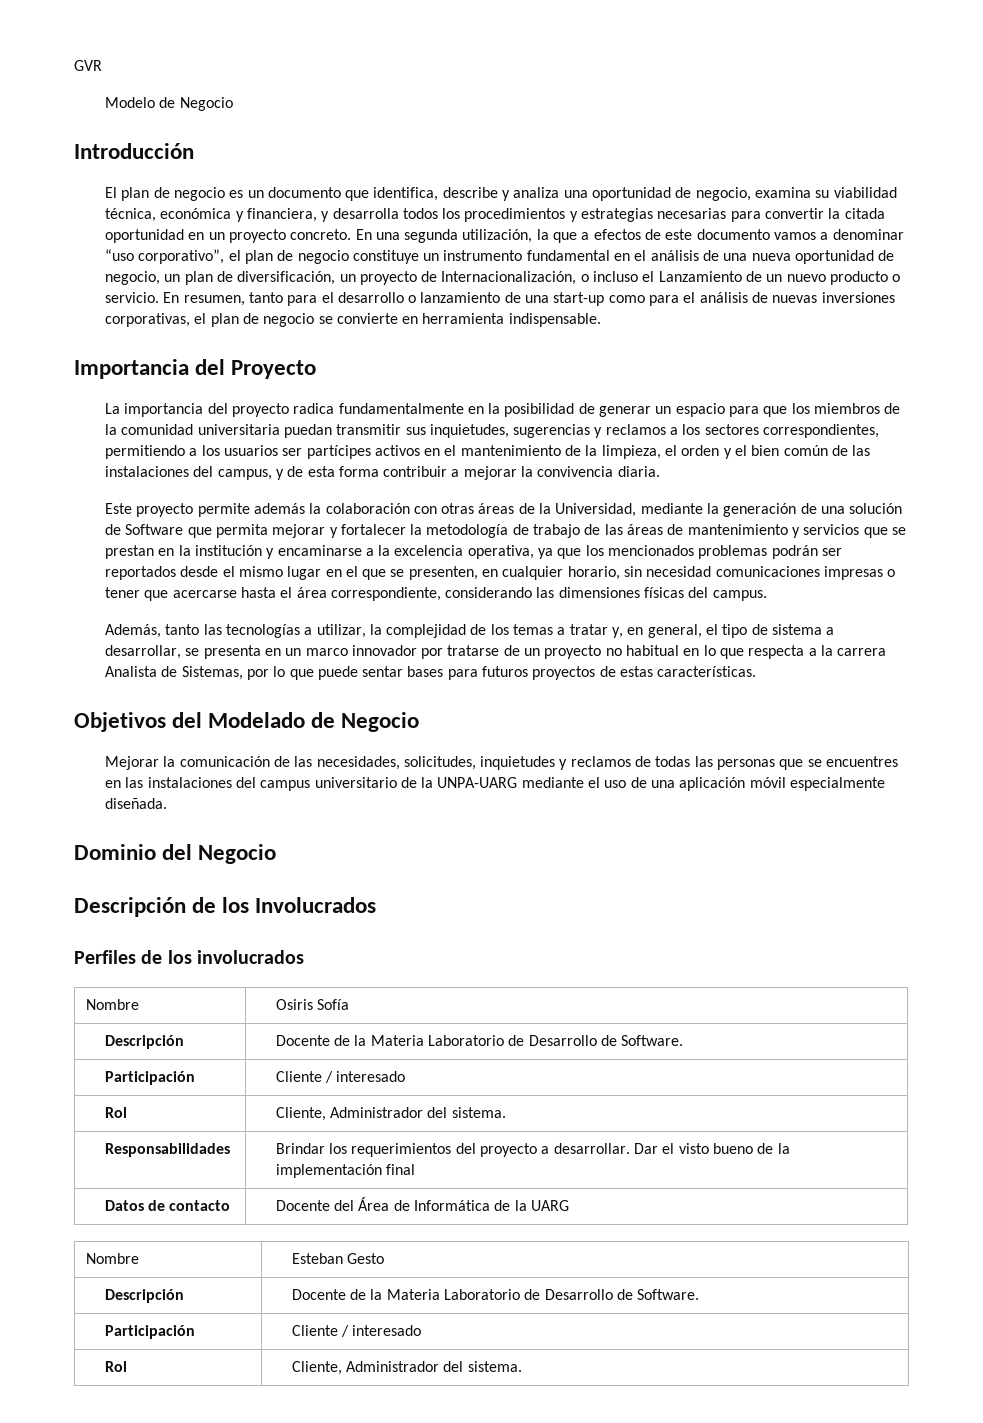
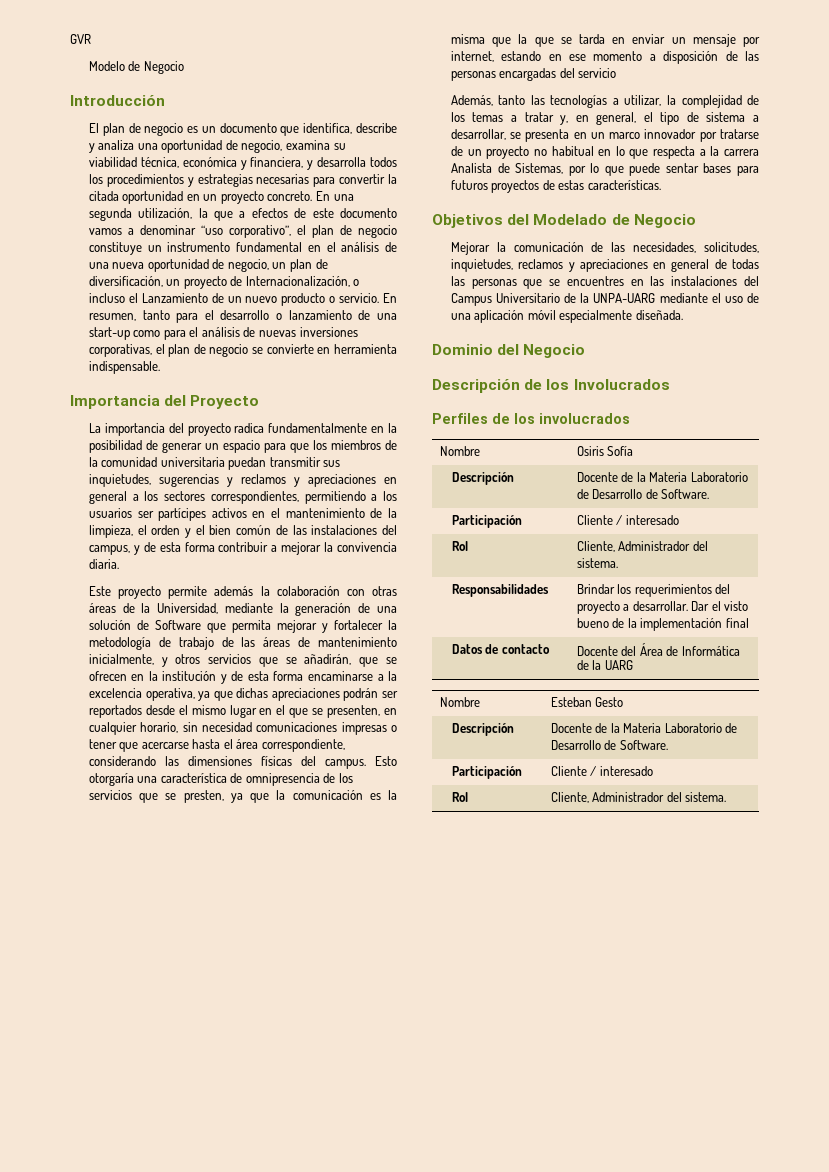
- La importancia del proyecto radica fundamentalmente en la posibilidad de generar un espacio para que los miembros de la comunidad universitaria puedan transmitir sus inquietudes, sugerencias y reclamos a los sectores correspondientes, permitiendo a los usuarios ser partícipes activos en el mantenimiento de la limpieza, el orden y el bien común de las instalaciones del campus, y de esta forma contribuir a mejorar la convivencia diaria.
+ La importancia del proyecto radica fundamentalmente en la posibilidad de generar un espacio para que los miembros de la comunidad universitaria puedan transmitir sus inquietudes, sugerencias y reclamos y apreciaciones en general a los sectores correspondientes, permitiendo a los usuarios ser partícipes activos en el mantenimiento de la limpieza, el orden y el bien común de las instalaciones del campus, y de esta forma contribuir a mejorar la convivencia diaria.
- Este proyecto permite además la colaboración con otras áreas de la Universidad, mediante la generación de una solución de Software que permita mejorar y fortalecer la metodología de trabajo de las áreas de mantenimiento y servicios que se prestan en la institución y encaminarse a la excelencia operativa, ya que los mencionados problemas podrán ser reportados desde el mismo lugar en el que se presenten, en cualquier horario, sin necesidad comunicaciones impresas o tener que acercarse hasta el área correspondiente, considerando las dimensiones físicas del campus.
+ Este proyecto permite además la colaboración con otras áreas de la Universidad, mediante la generación de una solución de Software que permita mejorar y fortalecer la metodología de trabajo de las áreas de mantenimiento inicialmente, y otros servicios que se añadirán, que se ofrecen en la institución y de esta forma encaminarse a la excelencia operativa, ya que dichas apreciaciones podrán ser reportados desde el mismo lugar en el que se presenten, en cualquier horario, sin necesidad comunicaciones impresas o tener que acercarse hasta el área correspondiente, considerando las dimensiones físicas del campus. Esto otorgaría una característica de omnipresencia de los servicios que se presten, ya que la comunicación es la misma que la que se tarda en enviar un mensaje por internet, estando en ese momento a disposición de las personas encargadas del servicio
- Mejorar la comunicación de las necesidades, solicitudes, inquietudes y reclamos de todas las personas que se encuentres en las instalaciones del campus universitario de la UNPA-UARG mediante el uso de una aplicación móvil especialmente diseñada.
+ Mejorar la comunicación de las necesidades, solicitudes, inquietudes, reclamos y apreciaciones en general de todas las personas que se encuentres en las instalaciones del Campus Universitario de la UNPA-UARG mediante el uso de una aplicación móvil especialmente diseñada.

